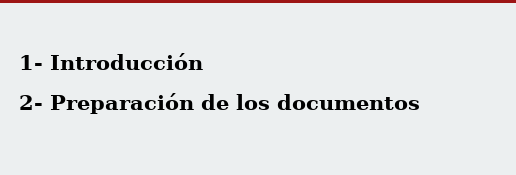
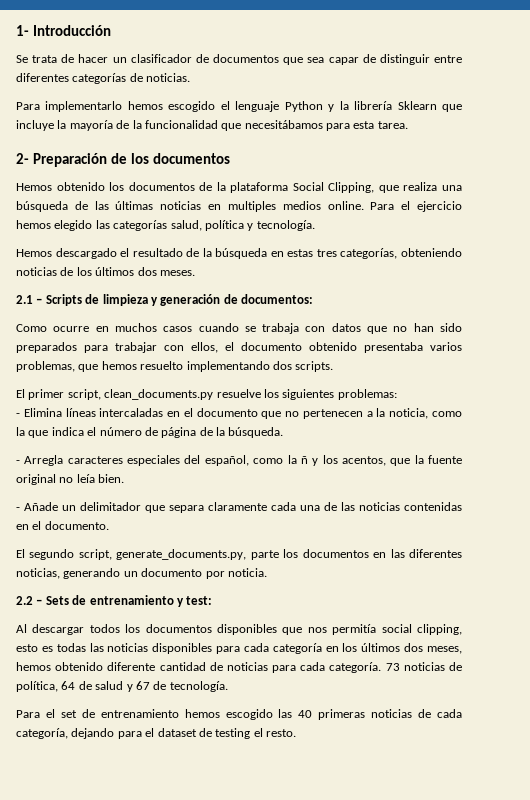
+ Se trata de hacer un clasificador de documentos que sea capar de distinguir entre diferentes categorías de noticias.
+ Para implementarlo hemos escogido el lenguaje Python y la librería Sklearn que incluye la mayoría de la funcionalidad que necesitábamos para esta tarea.
+ Hemos obtenido los documentos de la plataforma Social Clipping, que realiza una búsqueda de las últimas noticias en multiples medios online. Para el ejercicio hemos elegido las categorías salud, política y tecnología.
+ Hemos descargado el resultado de la búsqueda en estas tres categorías, obteniendo noticias de los últimos dos meses.
+ 2.1 – Scripts de limpieza y generación de documentos:
+ Como ocurre en muchos casos cuando se trabaja con datos que no han sido preparados para trabajar con ellos, el documento obtenido presentaba varios problemas, que hemos resuelto implementando dos scripts.
+ El primer script, clean_documents.py resuelve los siguientes problemas:
+ - Elimina líneas intercaladas en el documento que no pertenecen a la noticia, como la que indica el número de página de la búsqueda.
+ - Arregla caracteres especiales del español, como la ñ y los acentos, que la fuente original no leía bien.
+ - Añade un delimitador que separa claramente cada una de las noticias contenidas en el documento.
+ El segundo script, generate_documents.py, parte los documentos en las diferentes noticias, generando un documento por noticia.
+ 2.2 – Sets de entrenamiento y test:
+ Al descargar todos los documentos disponibles que nos permitía social clipping, esto es todas las noticias disponibles para cada categoría en los últimos dos meses, hemos obtenido diferente cantidad de noticias para cada categoría. 73 noticias de política, 64 de salud y 67 de tecnología.
+ Para el set de entrenamiento hemos escogido las 40 primeras noticias de cada categoría, dejando para el dataset de testing el resto.

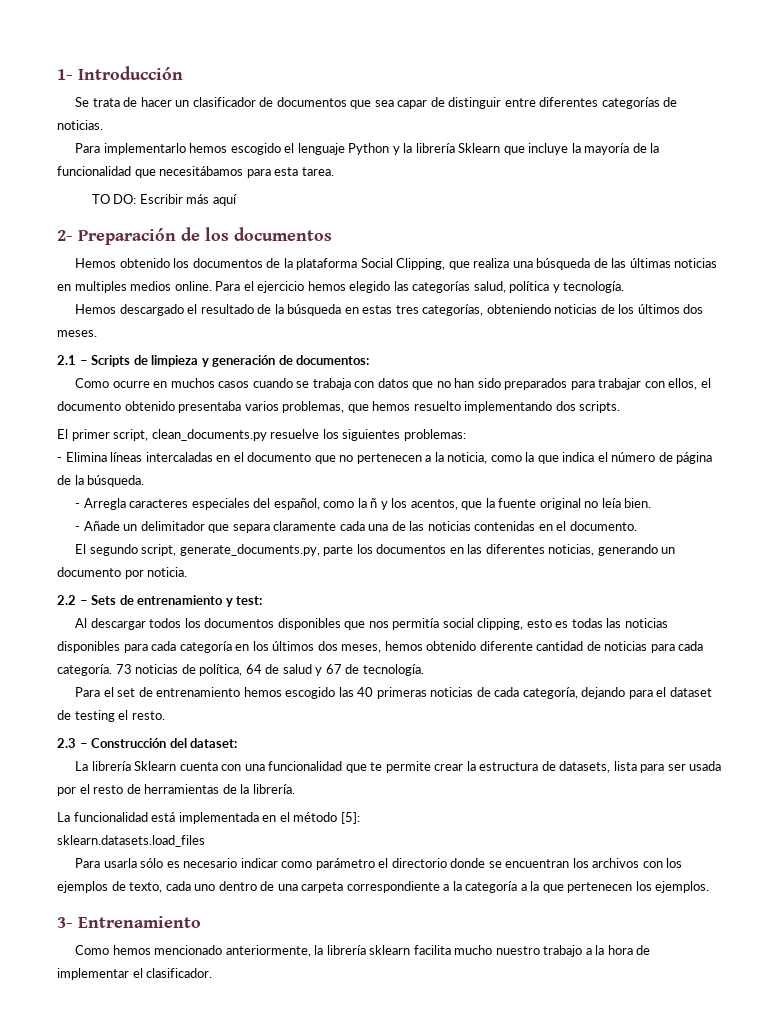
+ TO DO: Escribir más aquí
+ 2.3 – Construcción del dataset:
+ La librería Sklearn cuenta con una funcionalidad que te permite crear la estructura de datasets, lista para ser usada por el resto de herramientas de la librería.
+ La funcionalidad está implementada en el método [5]:
+ sklearn.datasets.load_files
+ Para usarla sólo es necesario indicar como parámetro el directorio donde se encuentran los archivos con los ejemplos de texto, cada uno dentro de una carpeta correspondiente a la categoría a la que pertenecen los ejemplos.
+ 3- Entrenamiento
+ Como hemos mencionado anteriormente, la librería sklearn facilita mucho nuestro trabajo a la hora de implementar el clasificador.

